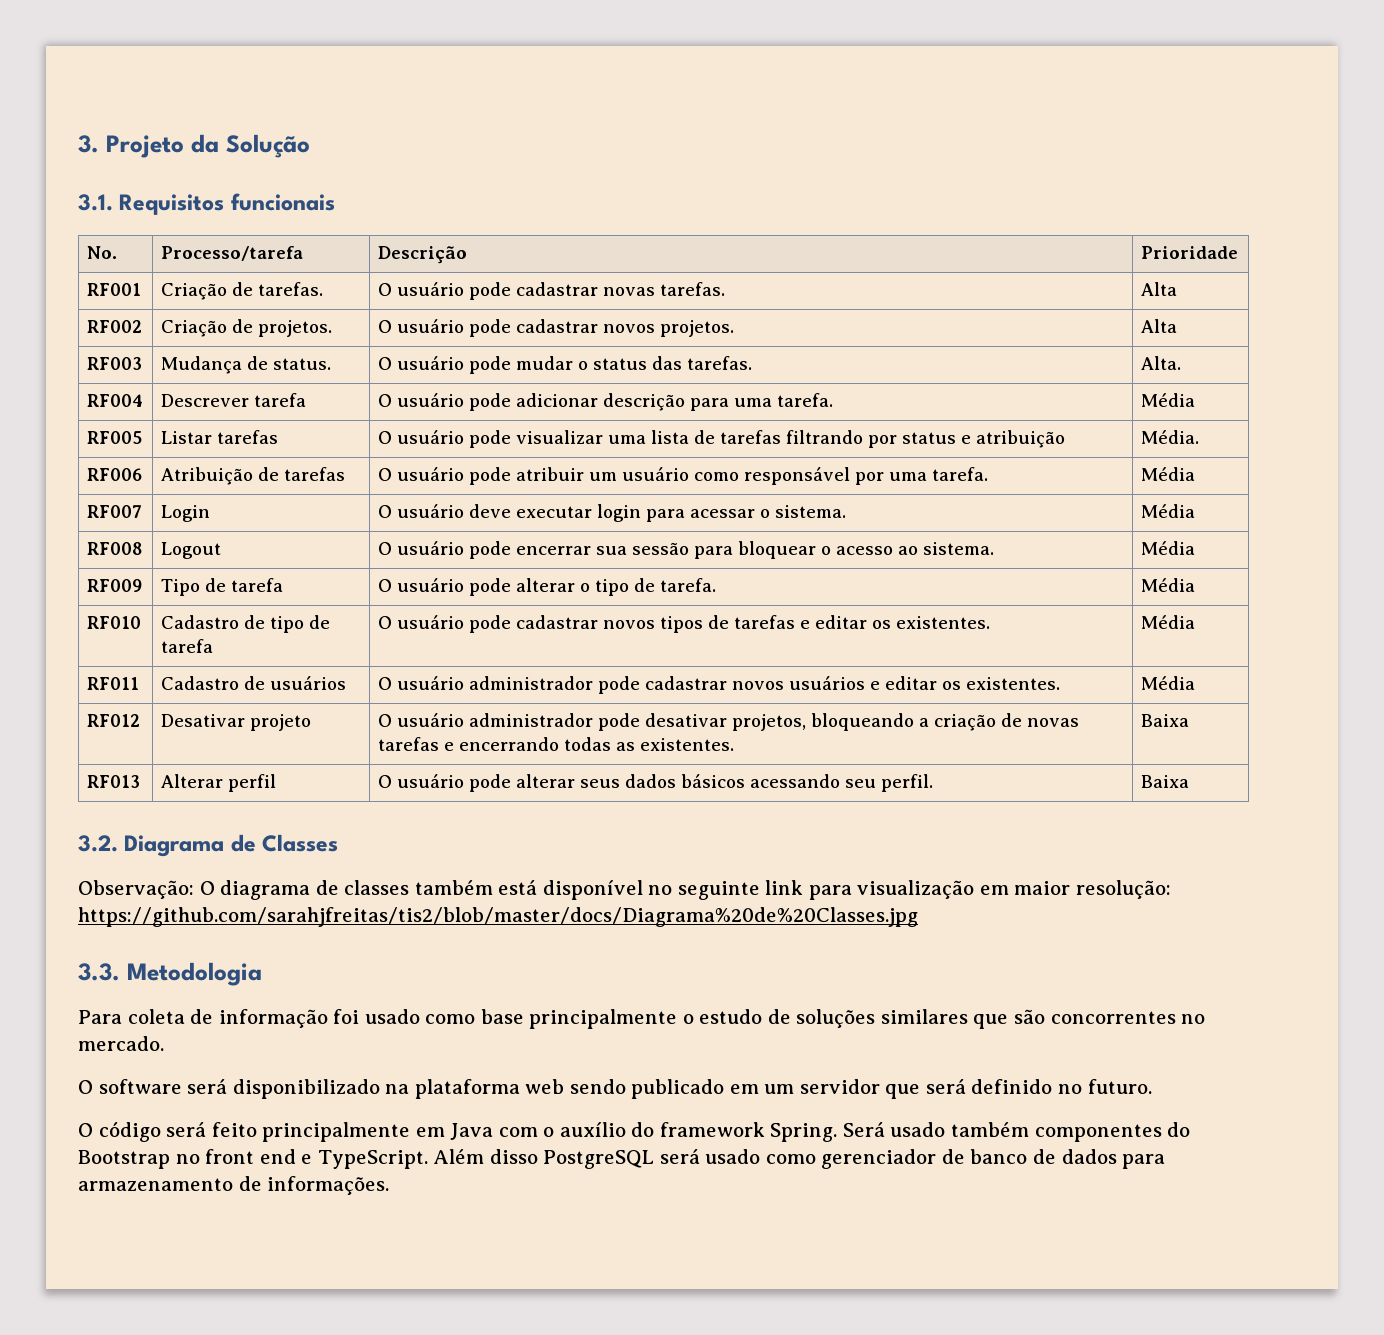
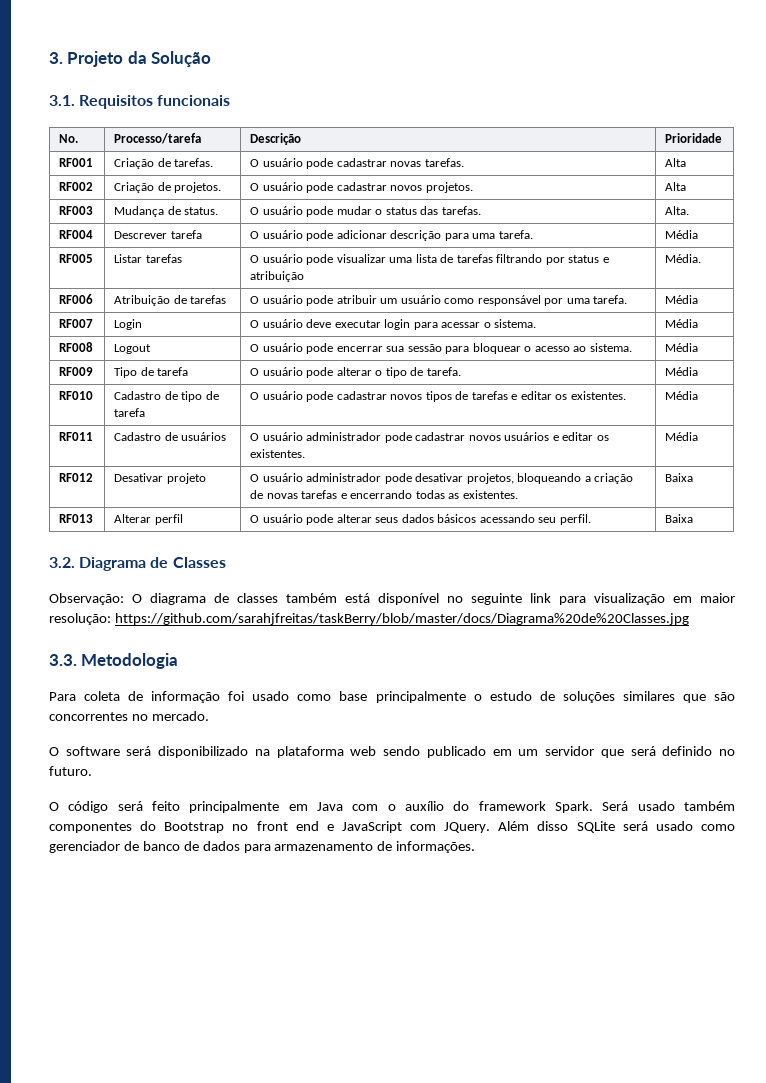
- Observação: O diagrama de classes também está disponível no seguinte link para visualização em maior resolução: https://github.com/sarahjfreitas/tis2/blob/master/docs/Diagrama%20de%20Classes.jpg
+ Observação: O diagrama de classes também está disponível no seguinte link para visualização em maior resolução: https://github.com/sarahjfreitas/taskBerry/blob/master/docs/Diagrama%20de%20Classes.jpg
- O código será feito principalmente em Java com o auxílio do framework Spring.
+ O código será feito principalmente em Java com o auxílio do framework Spark.
- Será usado também componentes do Bootstrap no front end e TypeScript.
+ Será usado também componentes do Bootstrap no front end e JavaScript com JQuery.
- Além disso PostgreSQL será usado como gerenciador de banco de dados para armazenamento de informações.
+ Além disso SQLite será usado como gerenciador de banco de dados para armazenamento de informações.

